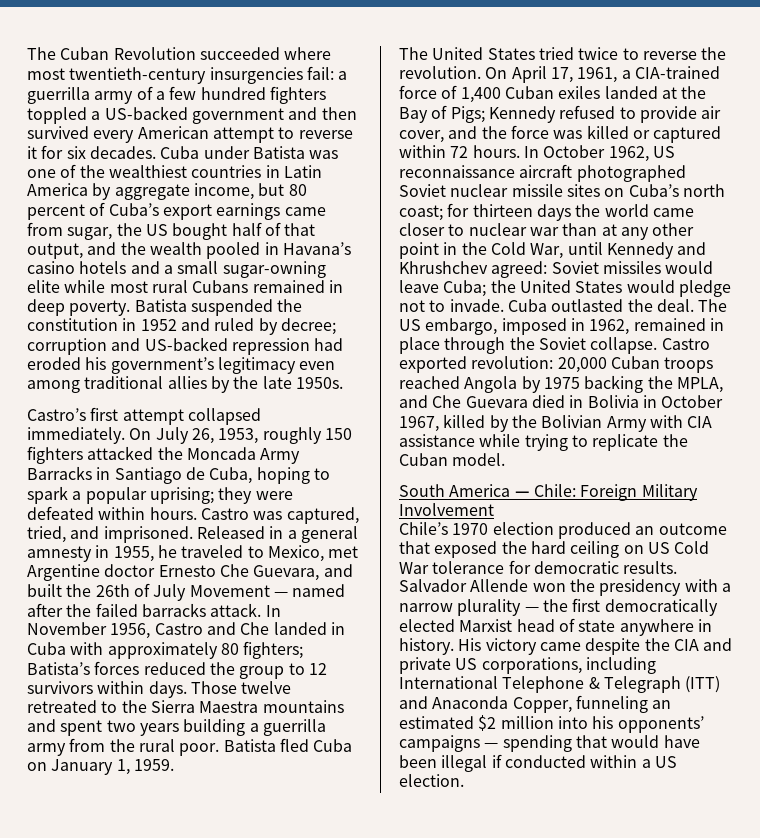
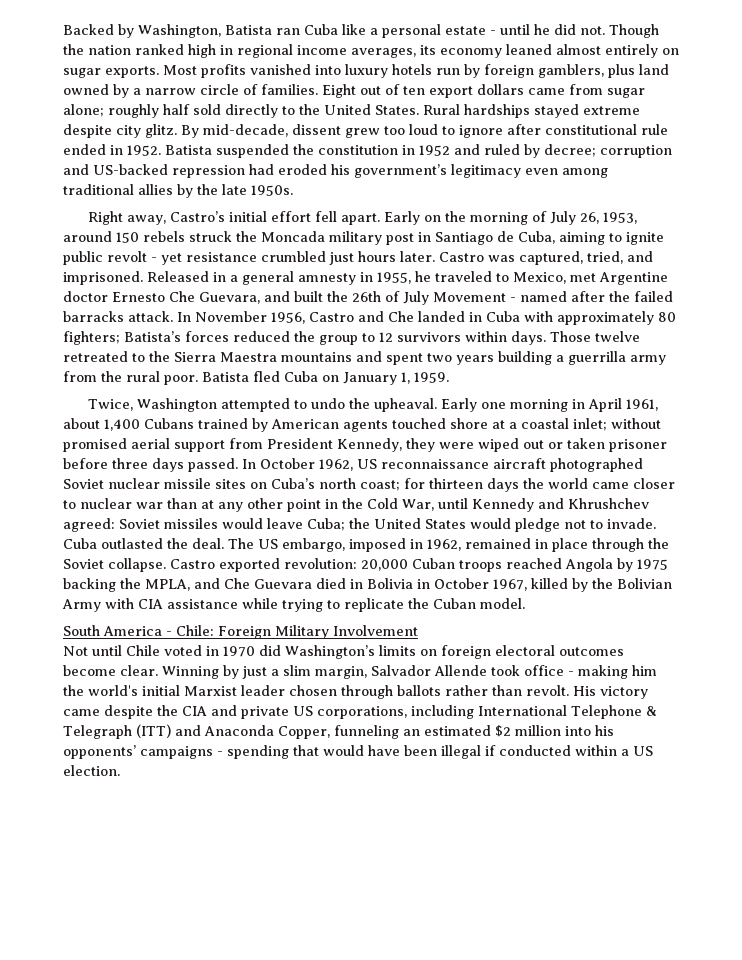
- The Cuban Revolution succeeded where most twentieth-century insurgencies fail: a guerrilla army of a few hundred fighters toppled a US-backed government and then survived every American attempt to reverse it for six decades. Cuba under Batista was one of the wealthiest countries in Latin America by aggregate income, but 80 percent of Cuba’s export earnings came from sugar, the US bought half of that output, and the wealth pooled in Havana’s casino hotels and a small sugar-owning elite while most rural Cubans remained in deep poverty.
+ Backed by Washington, Batista ran Cuba like a personal estate - until he did not. Though the nation ranked high in regional income averages, its economy leaned almost entirely on sugar exports. Most profits vanished into luxury hotels run by foreign gamblers, plus land owned by a narrow circle of families. Eight out of ten export dollars came from sugar alone; roughly half sold directly to the United States. Rural hardships stayed extreme despite city glitz. By mid-decade, dissent grew too loud to ignore after constitutional rule ended in 1952.
- Castro’s first attempt collapsed immediately. On July 26, 1953, roughly 150 fighters attacked the Moncada Army Barracks in Santiago de Cuba, hoping to spark a popular uprising; they were defeated within hours.
+ Right away, Castro’s initial effort fell apart. Early on the morning of July 26, 1953, around 150 rebels struck the Moncada military post in Santiago de Cuba, aiming to ignite public revolt - yet resistance crumbled just hours later.
- Released in a general amnesty in 1955, he traveled to Mexico, met Argentine doctor Ernesto Che Guevara, and built the 26th of July Movement — named after the failed barracks attack.
+ Released in a general amnesty in 1955, he traveled to Mexico, met Argentine doctor Ernesto Che Guevara, and built the 26th of July Movement - named after the failed barracks attack.
- The United States tried twice to reverse the revolution. On April 17, 1961, a CIA-trained force of 1,400 Cuban exiles landed at the Bay of Pigs; Kennedy refused to provide air cover, and the force was killed or captured within 72 hours.
+ Twice, Washington attempted to undo the upheaval. Early one morning in April 1961, about 1,400 Cubans trained by American agents touched shore at a coastal inlet; without promised aerial support from President Kennedy, they were wiped out or taken prisoner before three days passed.
- South America — Chile: Foreign Military Involvement
+ South America - Chile: Foreign Military Involvement
- Chile’s 1970 election produced an outcome that exposed the hard ceiling on US Cold War tolerance for democratic results. Salvador Allende won the presidency with a narrow plurality — the first democratically elected Marxist head of state anywhere in history.
+ Not until Chile voted in 1970 did Washington’s limits on foreign electoral outcomes become clear. Winning by just a slim margin, Salvador Allende took office - making him the world's initial Marxist leader chosen through ballots rather than revolt.
- His victory came despite the CIA and private US corporations, including International Telephone & Telegraph (ITT) and Anaconda Copper, funneling an estimated $2 million into his opponents’ campaigns — spending that would have been illegal if conducted within a US election.
+ His victory came despite the CIA and private US corporations, including International Telephone & Telegraph (ITT) and Anaconda Copper, funneling an estimated $2 million into his opponents’ campaigns - spending that would have been illegal if conducted within a US election.

